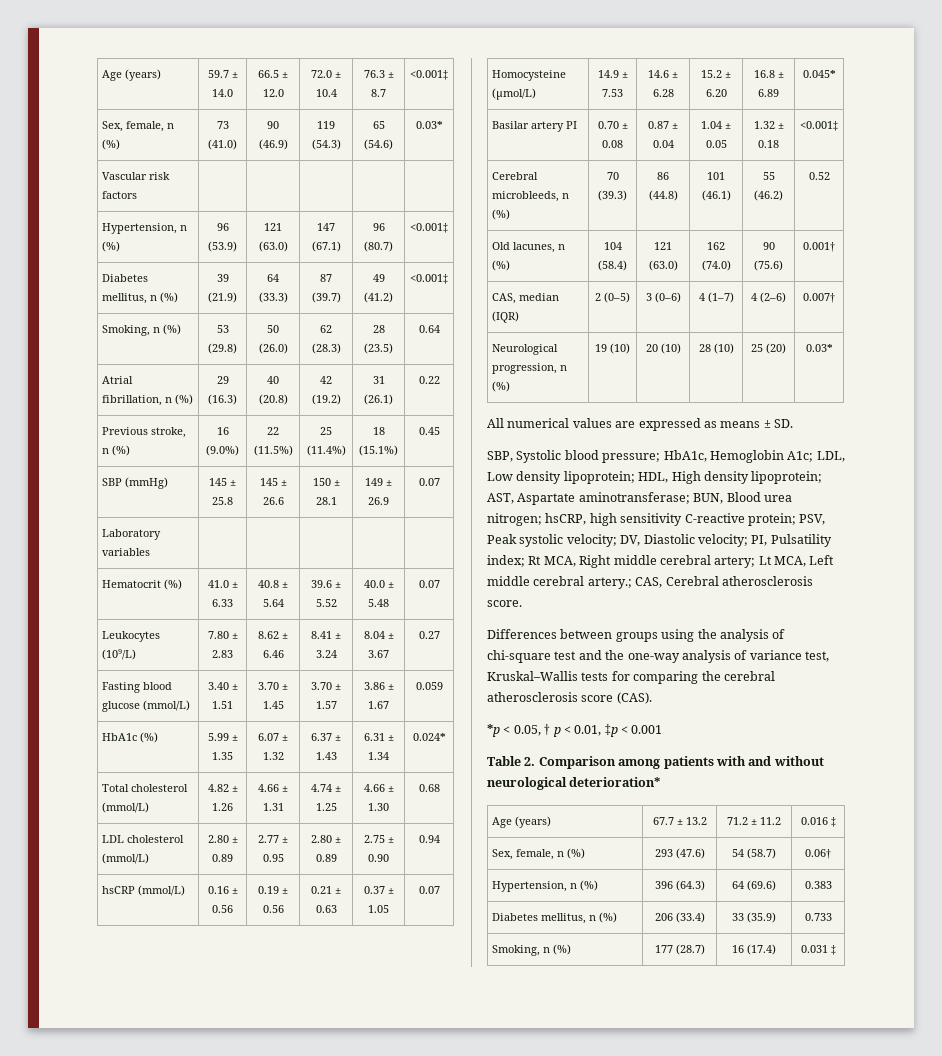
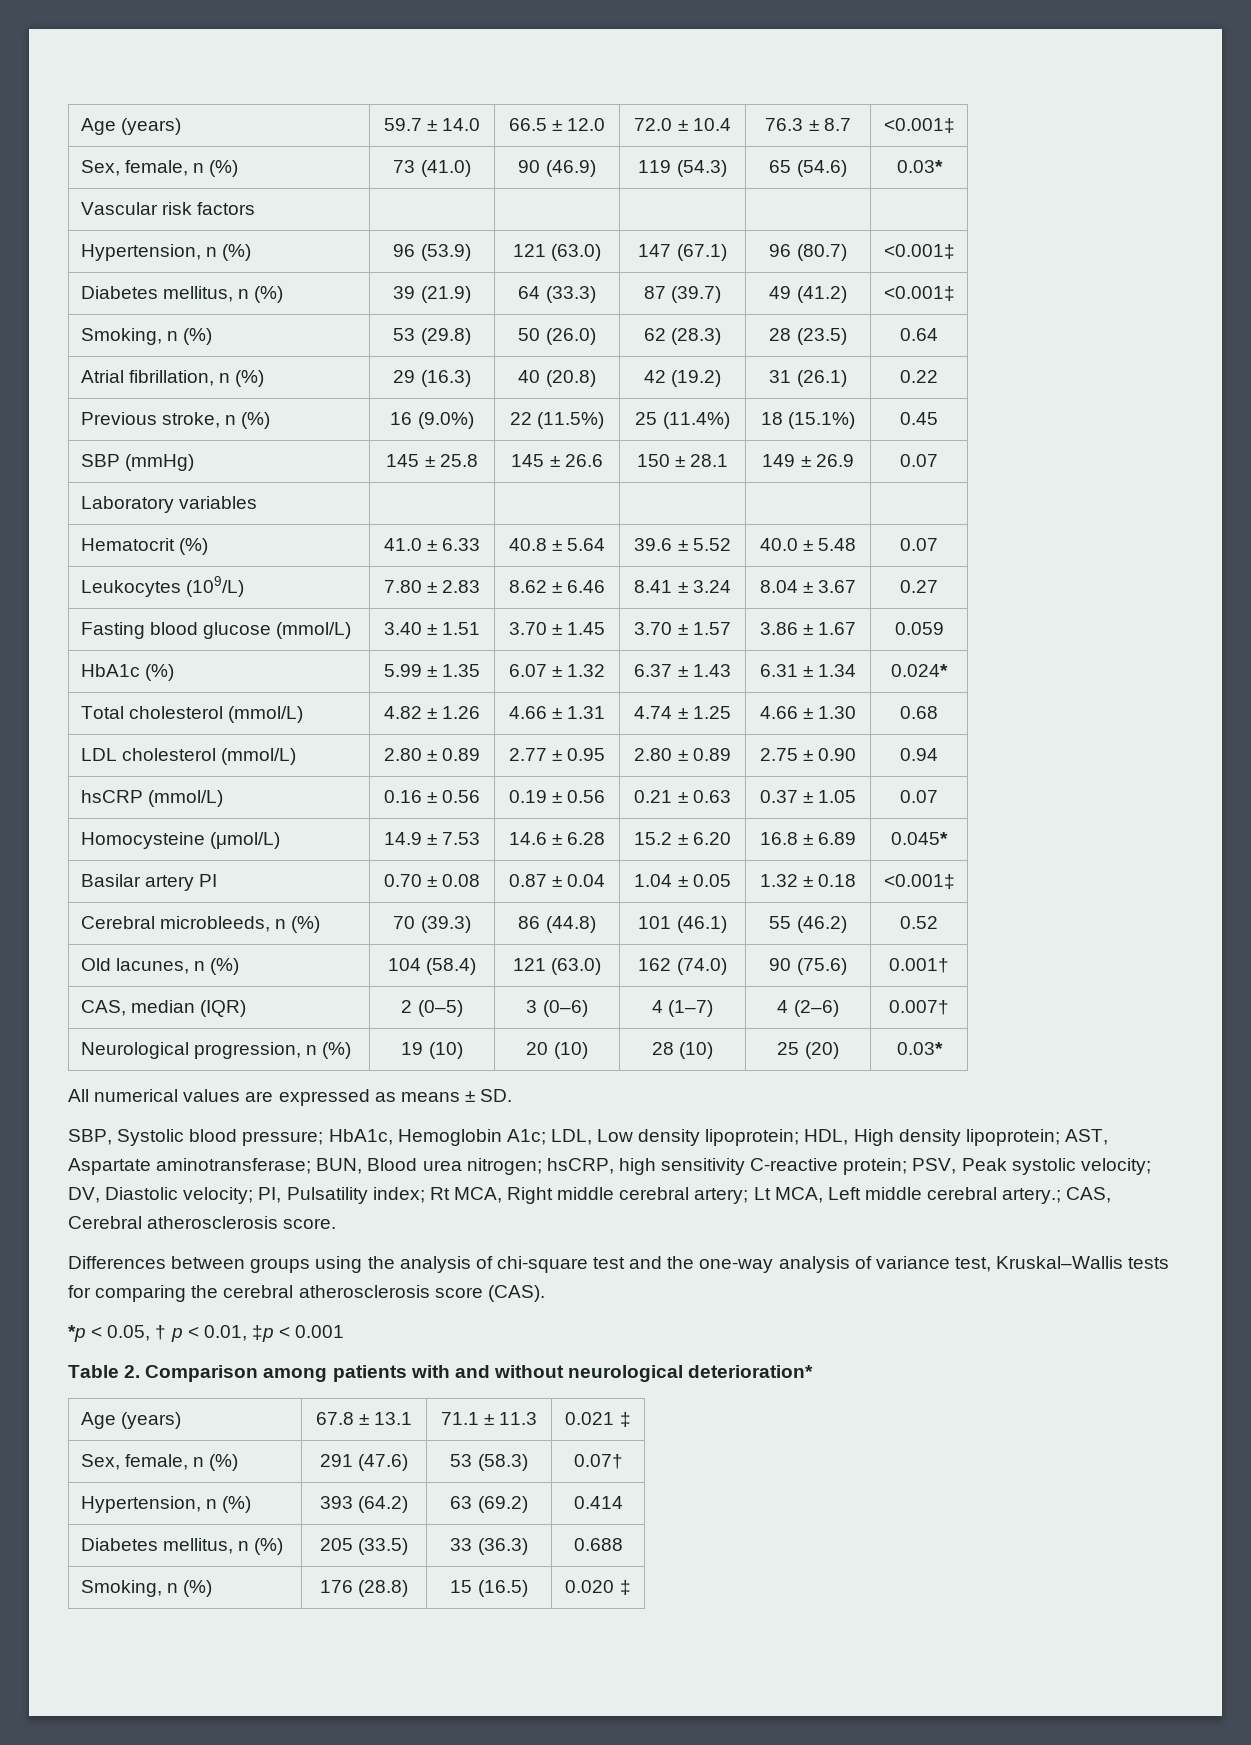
- Age (years) | 67.7 ± 13.2 | 71.2 ± 11.2 | 0.016 ‡
+ Age (years) | 67.8 ± 13.1 | 71.1 ± 11.3 | 0.021 ‡
- Sex, female, n (%) | 293 (47.6) | 54 (58.7) | 0.06†
- Hypertension, n (%) | 396 (64.3) | 64 (69.6) | 0.383
- Diabetes mellitus, n (%) | 206 (33.4) | 33 (35.9) | 0.733
- Smoking, n (%) | 177 (28.7) | 16 (17.4) | 0.031 ‡
+ Sex, female, n (%) | 291 (47.6) | 53 (58.3) | 0.07†
+ Hypertension, n (%) | 393 (64.2) | 63 (69.2) | 0.414
+ Diabetes mellitus, n (%) | 205 (33.5) | 33 (36.3) | 0.688
+ Smoking, n (%) | 176 (28.8) | 15 (16.5) | 0.020 ‡

